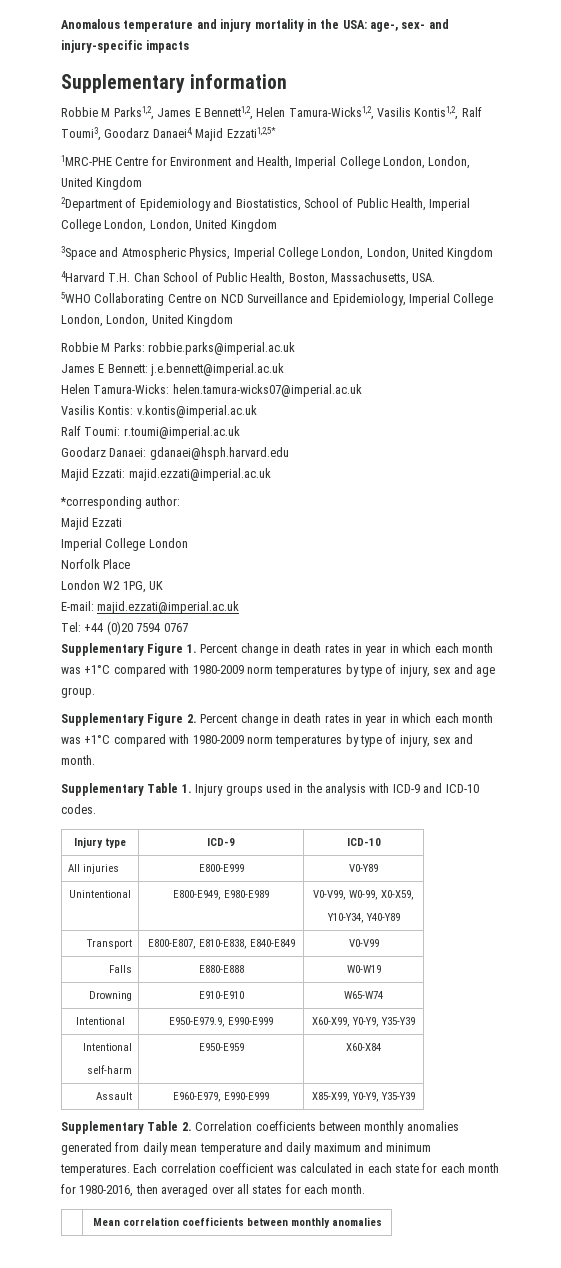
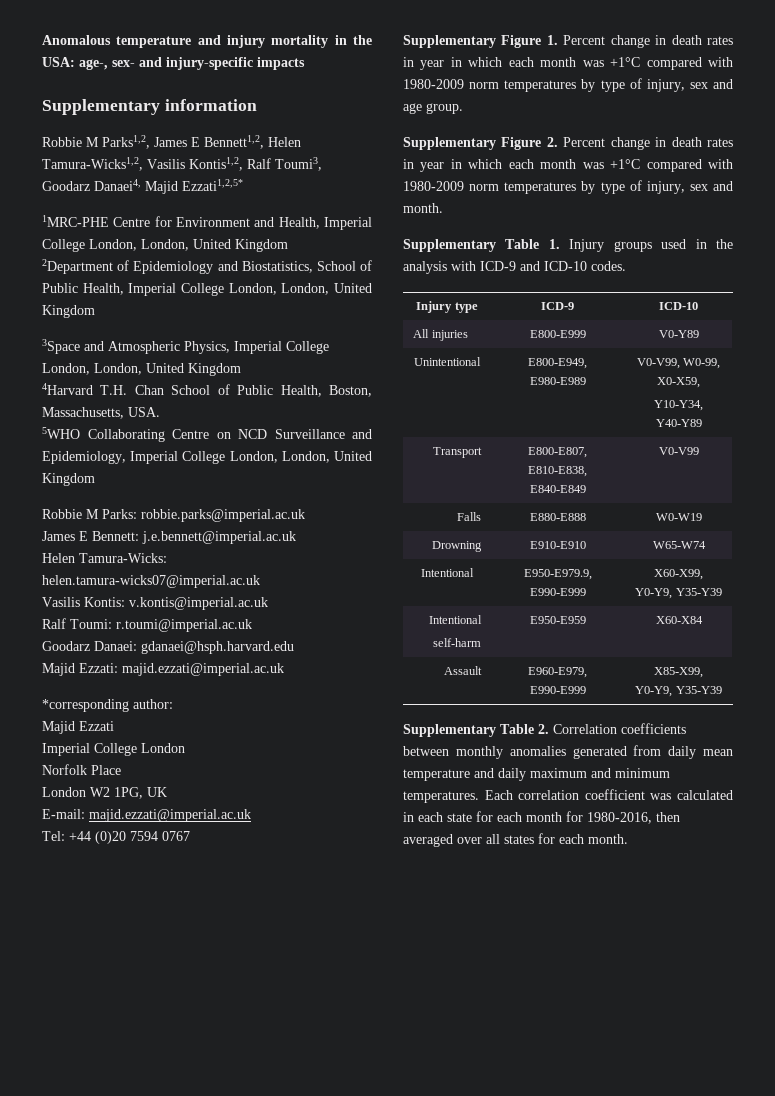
- | Mean correlation coefficients between monthly anomalies

